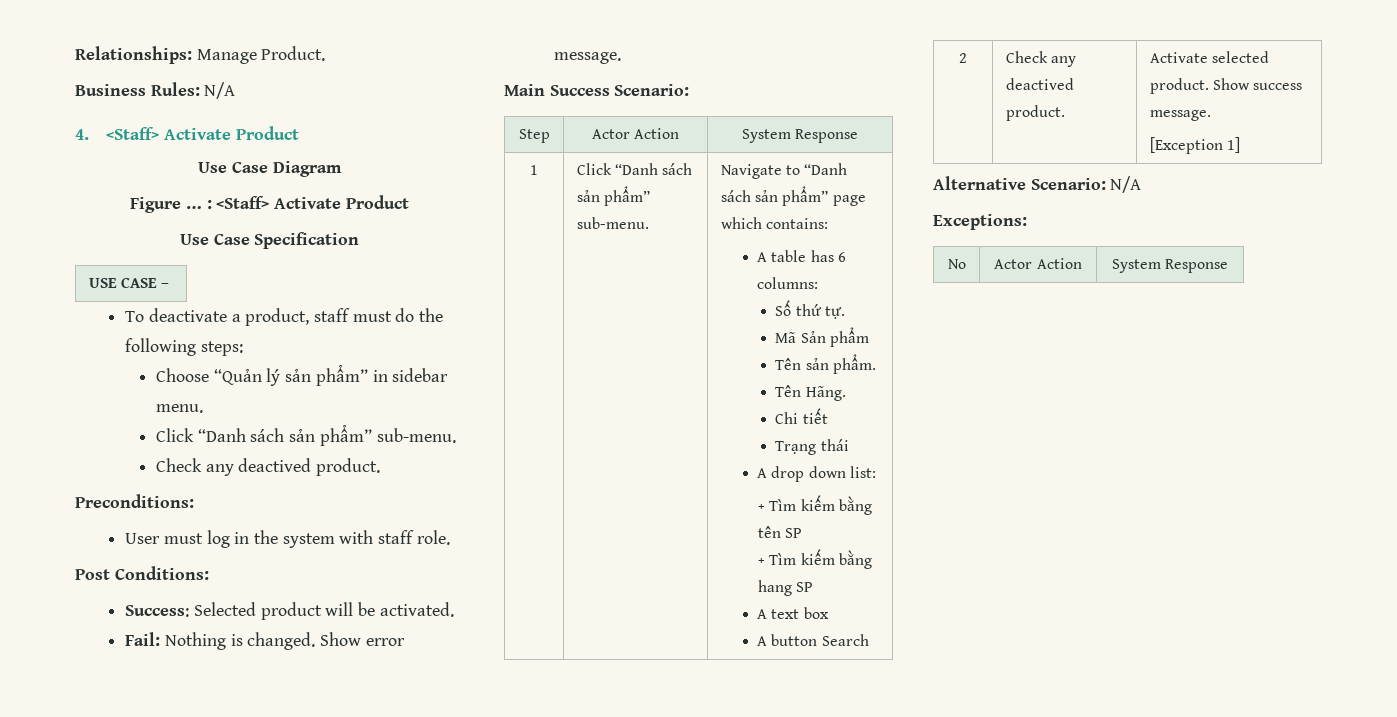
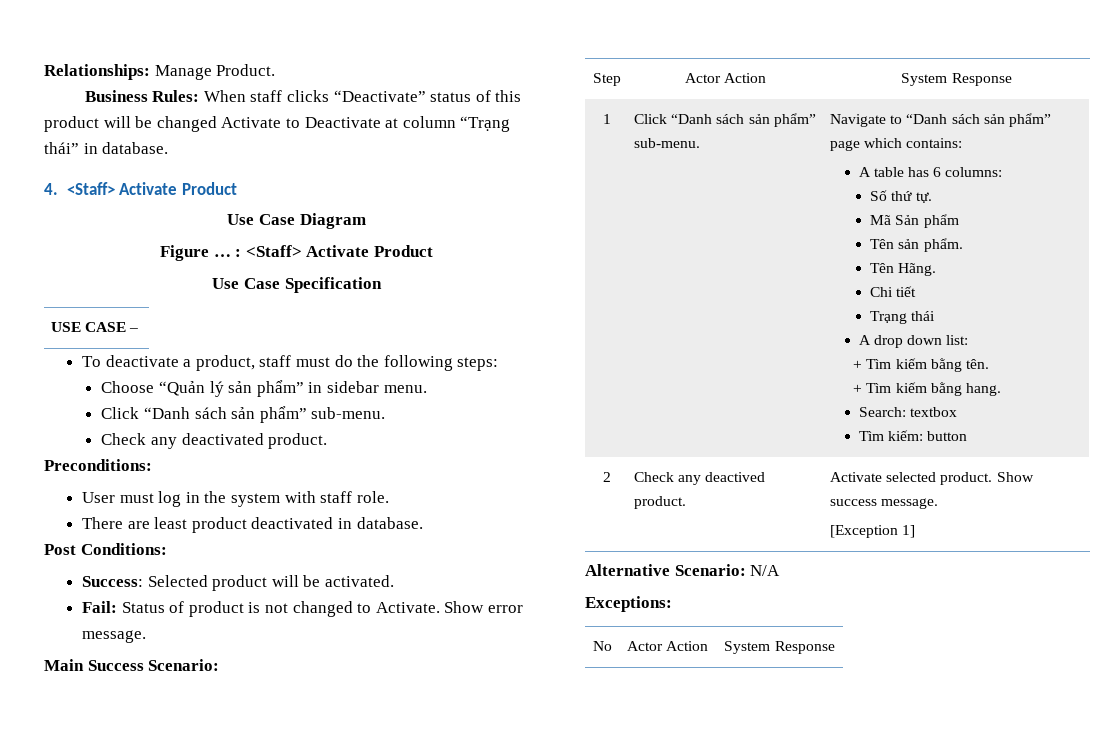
- Business Rules: N/A
+ Business Rules: When staff clicks “Deactivate” status of this product will be changed Activate to Deactivate at column “Trạng thái” in database.
  Choose “Quản lý sản phẩm” in sidebar menu.
  Click “Danh sách sản phẩm” sub-menu.
- Check any deactived product.
+ Check any deactivated product.
+ There are least product deactivated in database.
- Fail: Nothing is changed.
+ Fail: Status of product is not changed to Activate.
- + Tìm kiếm bằng tên SP
- + Tìm kiếm bằng hang SP
- A text box
- A button Search
+ + Tìm kiếm bằng tên.
+ + Tìm kiếm bằng hang.
+ Search: textbox
+ Tìm kiếm: button

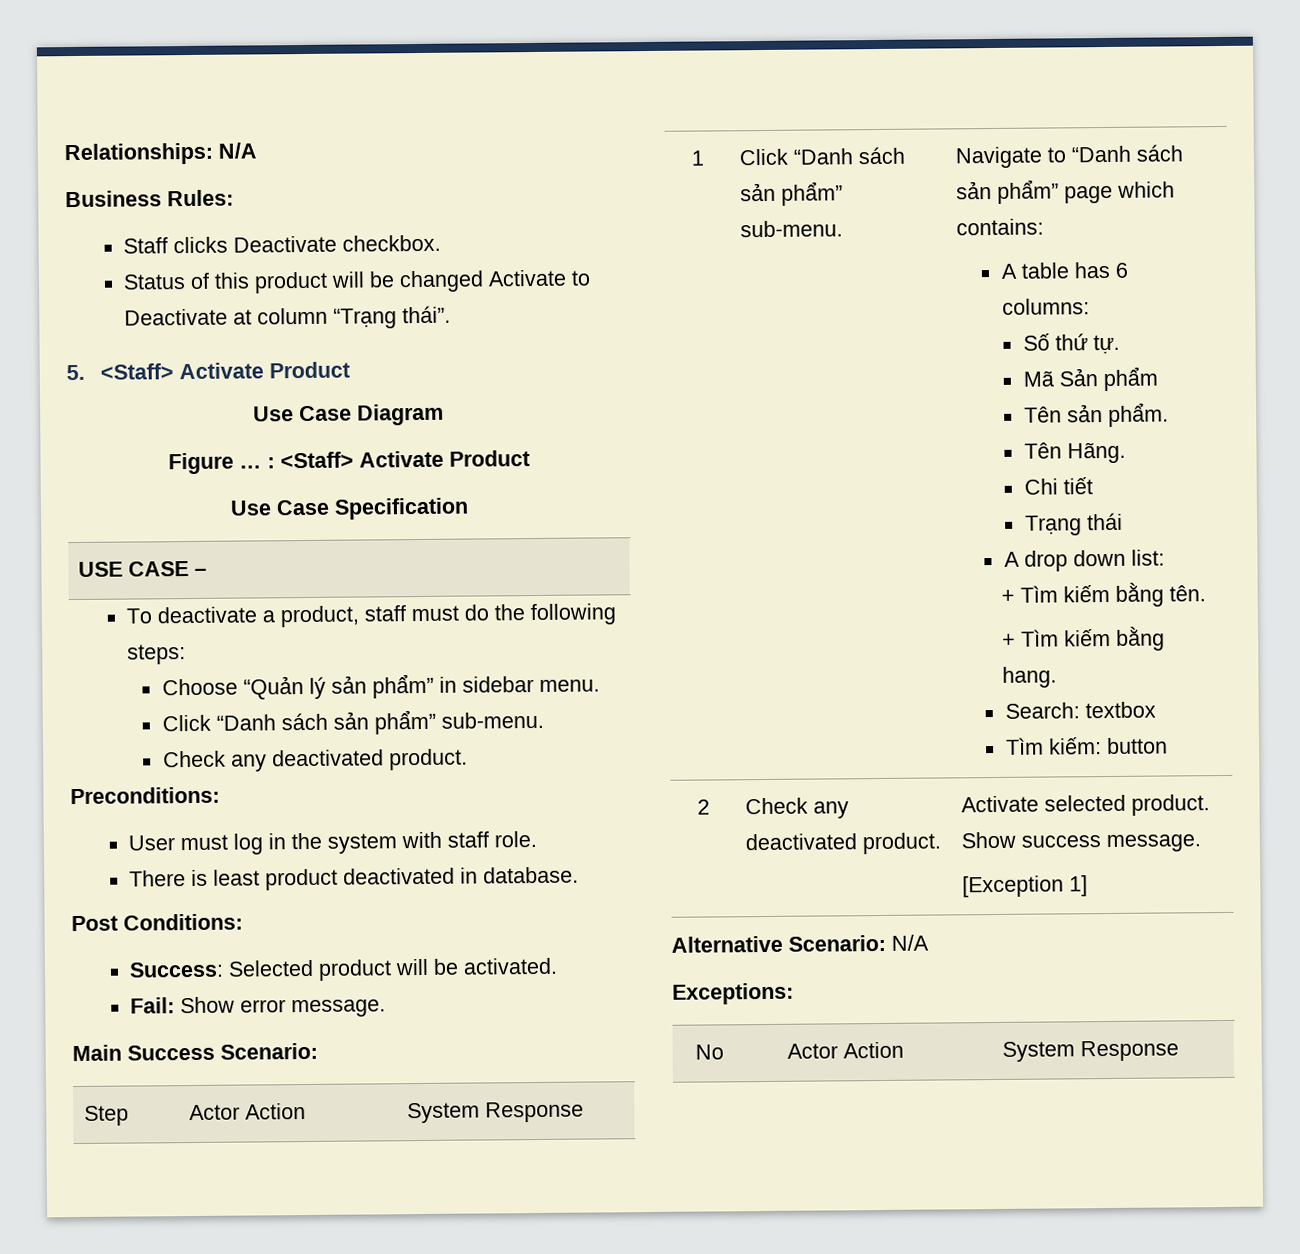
- Relationships: Manage Product.
+ Relationships: N/A
- Business Rules: When staff clicks “Deactivate” status of this product will be changed Activate to Deactivate at column “Trạng thái” in database.
- 4. <Staff> Activate Product
+ Business Rules:
+ Staff clicks Deactivate checkbox.
+ Status of this product will be changed Activate to Deactivate at column “Trạng thái”.
+ 5. <Staff> Activate Product
- There are least product deactivated in database.
+ There is least product deactivated in database.
- Fail: Status of product is not changed to Activate. Show error message.
+ Fail: Show error message.
- 2 | Check any deactived product. | Activate selected product. Show success message.
+ 2 | Check any deactivated product. | Activate selected product. Show success message.

